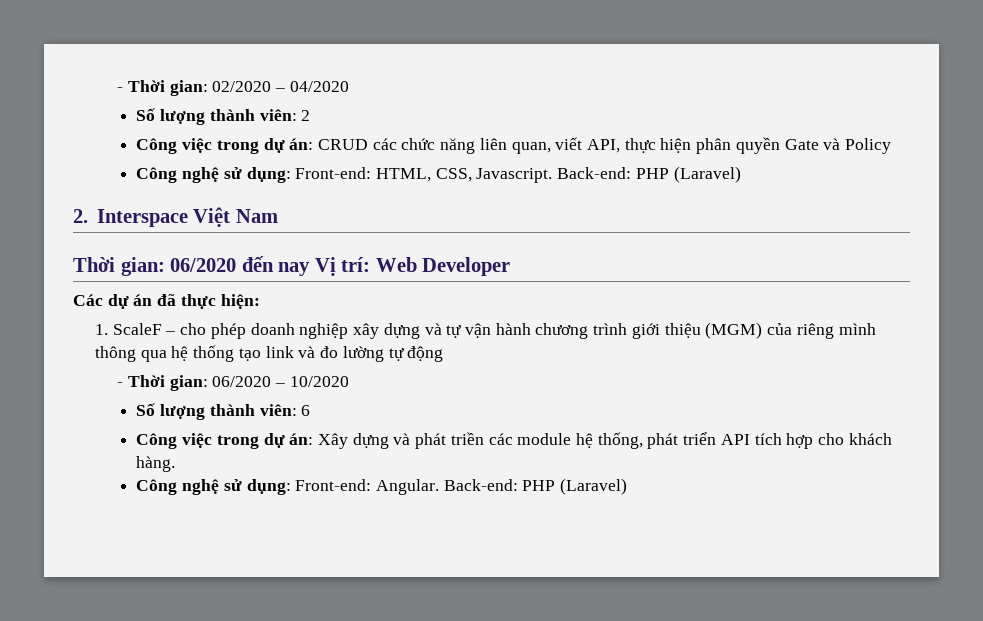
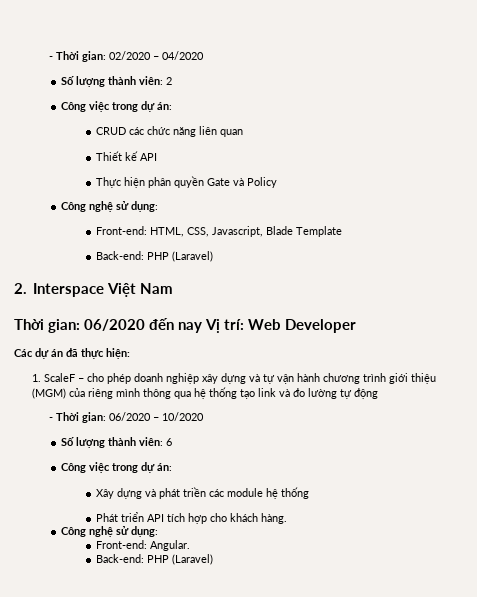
  Số lượng thành viên: 2
- Công việc trong dự án: CRUD các chức năng liên quan, viết API, thực hiện phân quyền Gate và Policy
- Công nghệ sử dụng: Front-end: HTML, CSS, Javascript. Back-end: PHP (Laravel)
+ Công việc trong dự án:
+ CRUD các chức năng liên quan
+ Thiết kế API
+ Thực hiện phân quyền Gate và Policy
+ Công nghệ sử dụng:
+ Front-end: HTML, CSS, Javascript, Blade Template
+ Back-end: PHP (Laravel)
  Số lượng thành viên: 6
- Công việc trong dự án: Xây dựng và phát triền các module hệ thống, phát triển API tích hợp cho khách hàng.
- Công nghệ sử dụng: Front-end: Angular. Back-end: PHP (Laravel)
+ Công việc trong dự án:
+ Xây dựng và phát triền các module hệ thống
+ Phát triển API tích hợp cho khách hàng.
+ Công nghệ sử dụng:
+ Front-end: Angular.
+ Back-end: PHP (Laravel)

